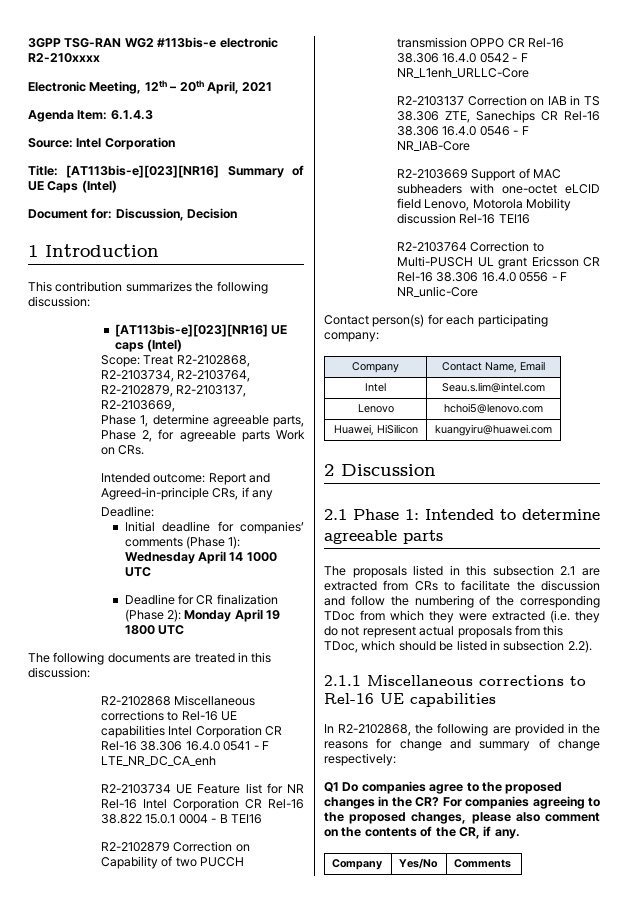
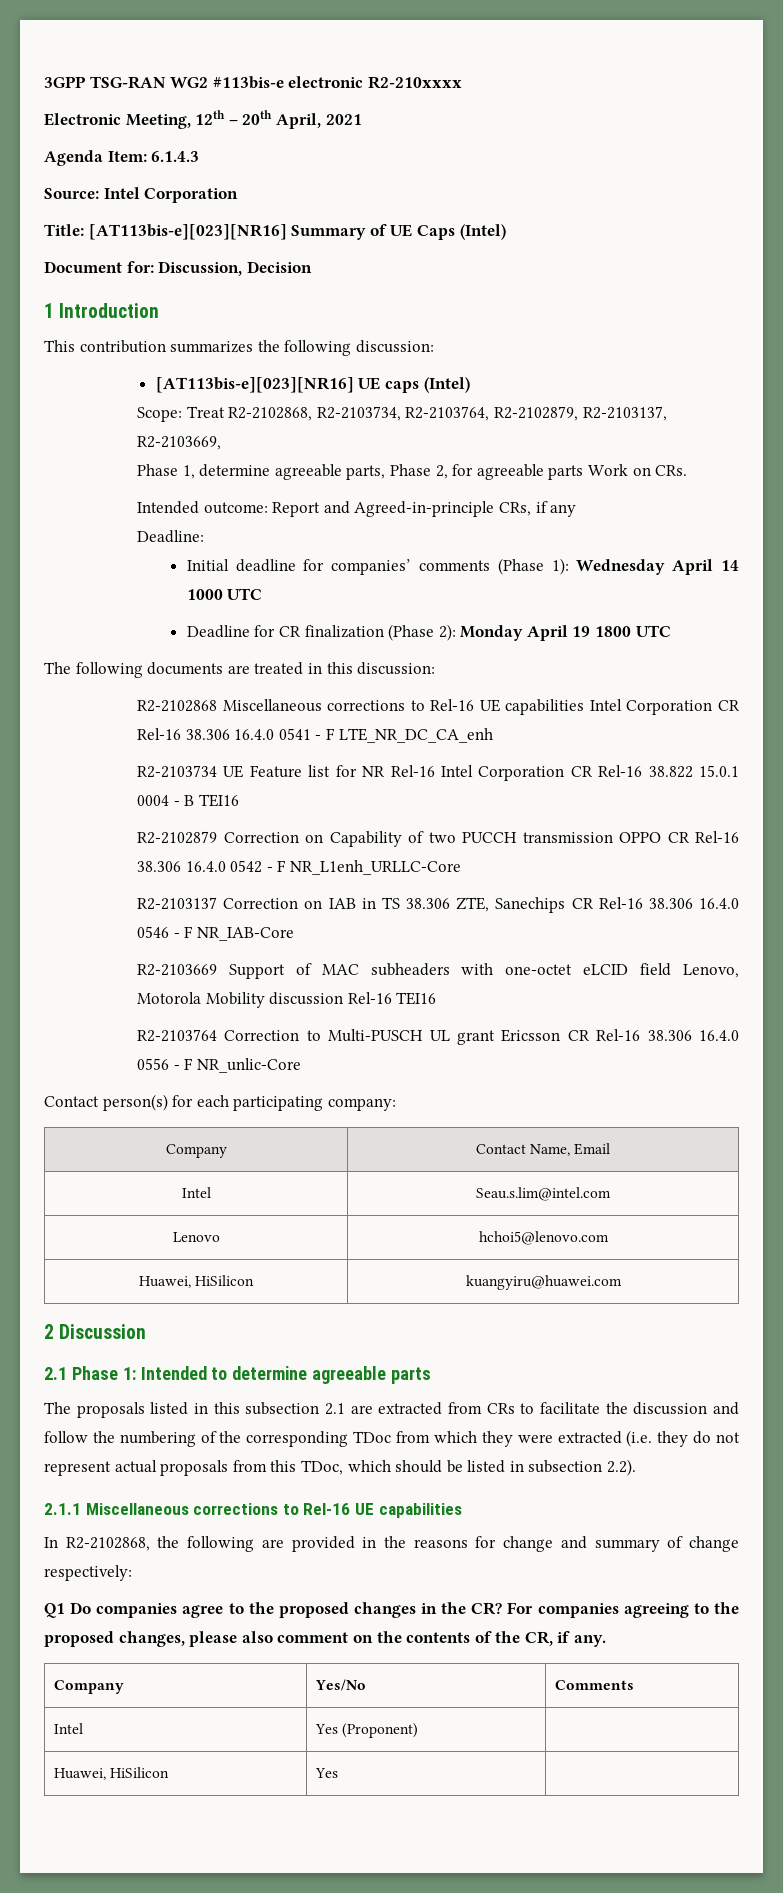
+ Intel | Yes (Proponent) |
+ Huawei, HiSilicon | Yes |

